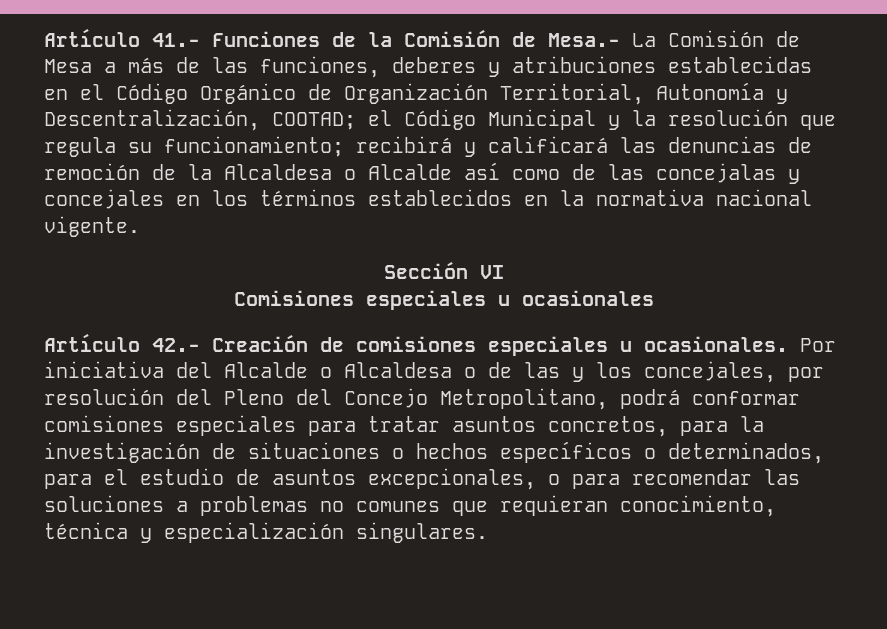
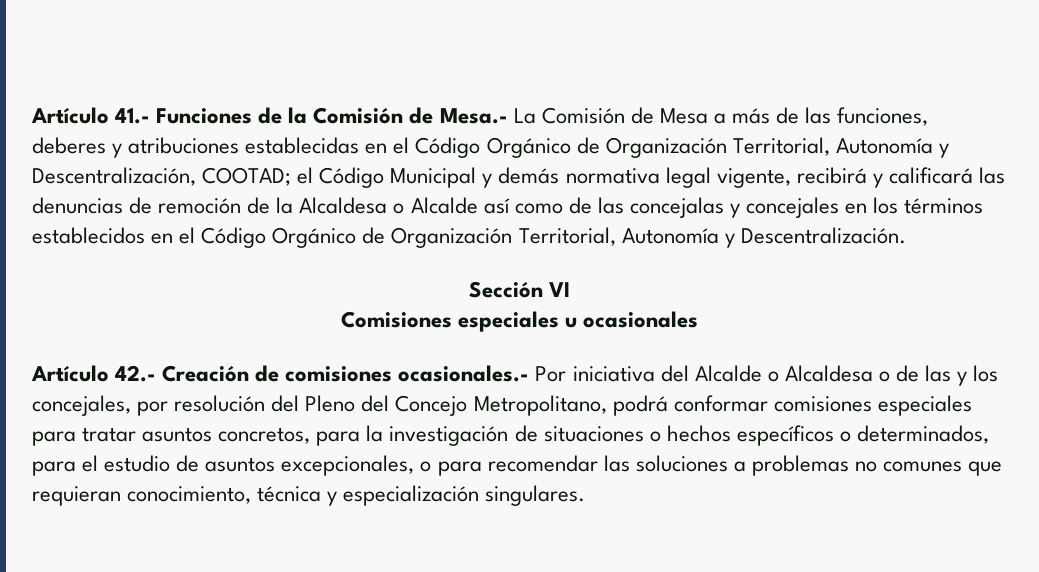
- Artículo 41.- Funciones de la Comisión de Mesa.- La Comisión de Mesa a más de las funciones, deberes y atribuciones establecidas en el Código Orgánico de Organización Territorial, Autonomía y Descentralización, COOTAD; el Código Municipal y la resolución que regula su funcionamiento; recibirá y calificará las denuncias de remoción de la Alcaldesa o Alcalde así como de las concejalas y concejales en los términos establecidos en la normativa nacional vigente.
+ Artículo 41.- Funciones de la Comisión de Mesa.- La Comisión de Mesa a más de las funciones, deberes y atribuciones establecidas en el Código Orgánico de Organización Territorial, Autonomía y Descentralización, COOTAD; el Código Municipal y demás normativa legal vigente, recibirá y calificará las denuncias de remoción de la Alcaldesa o Alcalde así como de las concejalas y concejales en los términos establecidos en el Código Orgánico de Organización Territorial, Autonomía y Descentralización.
- Artículo 42.- Creación de comisiones especiales u ocasionales. Por iniciativa del Alcalde o Alcaldesa o de las y los concejales, por resolución del Pleno del Concejo Metropolitano, podrá conformar comisiones especiales para tratar asuntos concretos, para la investigación de situaciones o hechos específicos o determinados, para el estudio de asuntos excepcionales, o para recomendar las soluciones a problemas no comunes que requieran conocimiento, técnica y especialización singulares.
+ Artículo 42.- Creación de comisiones ocasionales.- Por iniciativa del Alcalde o Alcaldesa o de las y los concejales, por resolución del Pleno del Concejo Metropolitano, podrá conformar comisiones especiales para tratar asuntos concretos, para la investigación de situaciones o hechos específicos o determinados, para el estudio de asuntos excepcionales, o para recomendar las soluciones a problemas no comunes que requieran conocimiento, técnica y especialización singulares.

